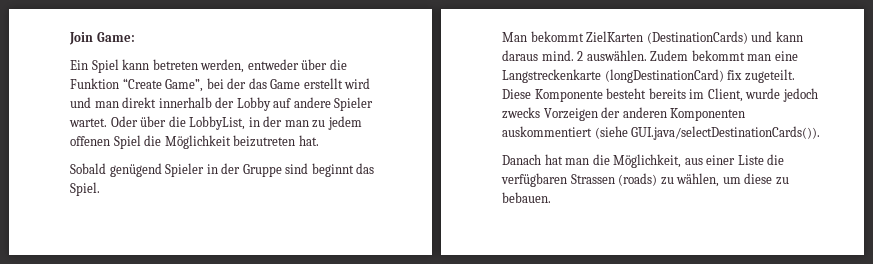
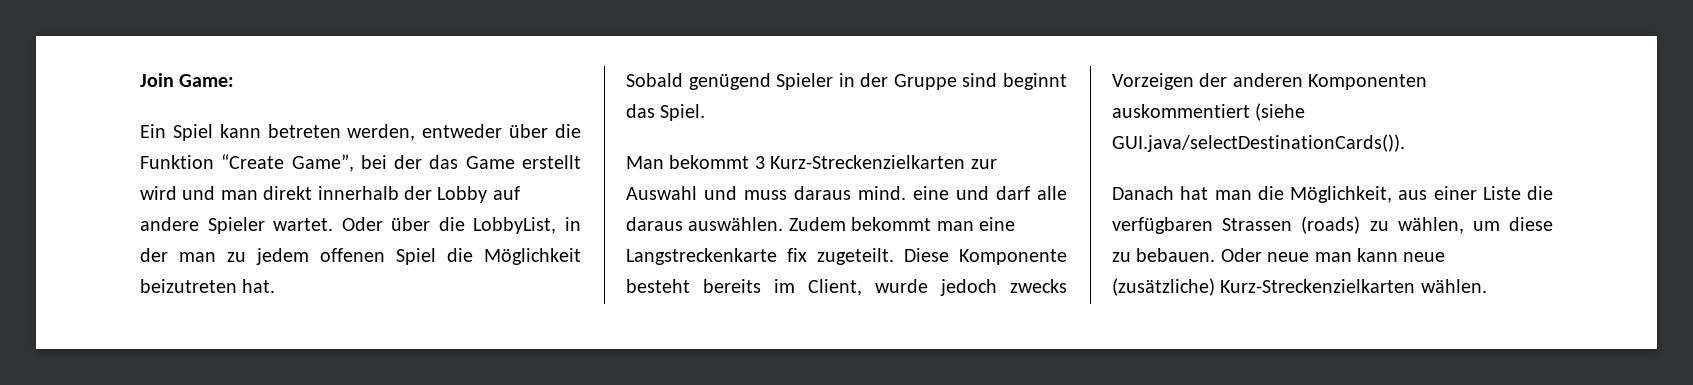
- Man bekommt ZielKarten (DestinationCards) und kann daraus mind. 2 auswählen.
+ Man bekommt 3 Kurz-Streckenzielkarten zur Auswahl und muss daraus mind. eine und darf alle daraus auswählen.
- Zudem bekommt man eine Langstreckenkarte (longDestinationCard) fix zugeteilt.
+ Zudem bekommt man eine Langstreckenkarte fix zugeteilt.
+ Oder neue man kann neue (zusätzliche) Kurz-Streckenzielkarten wählen.

